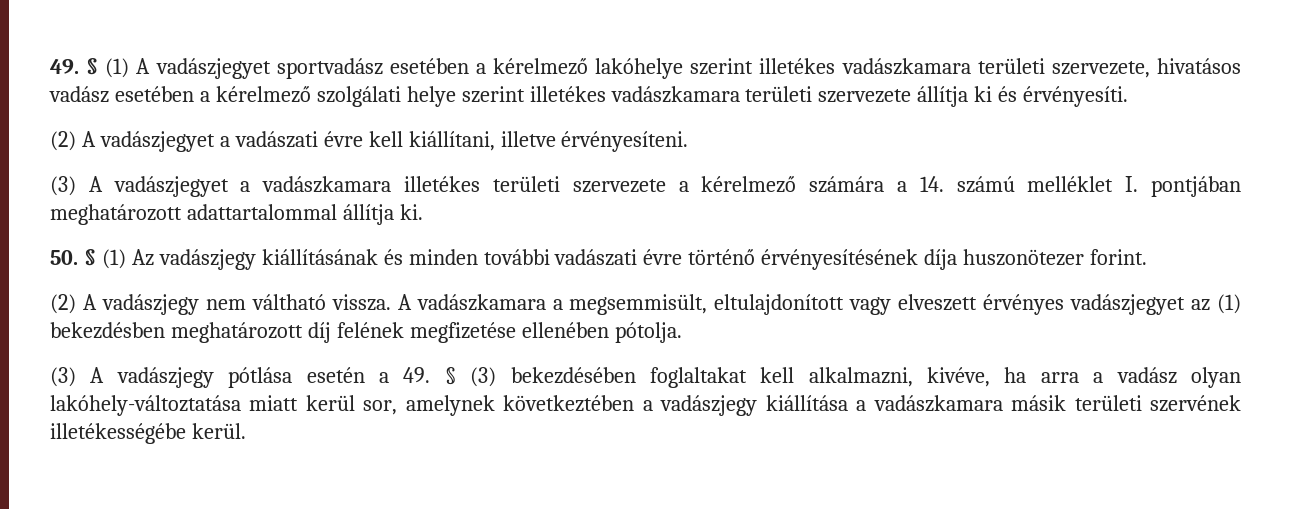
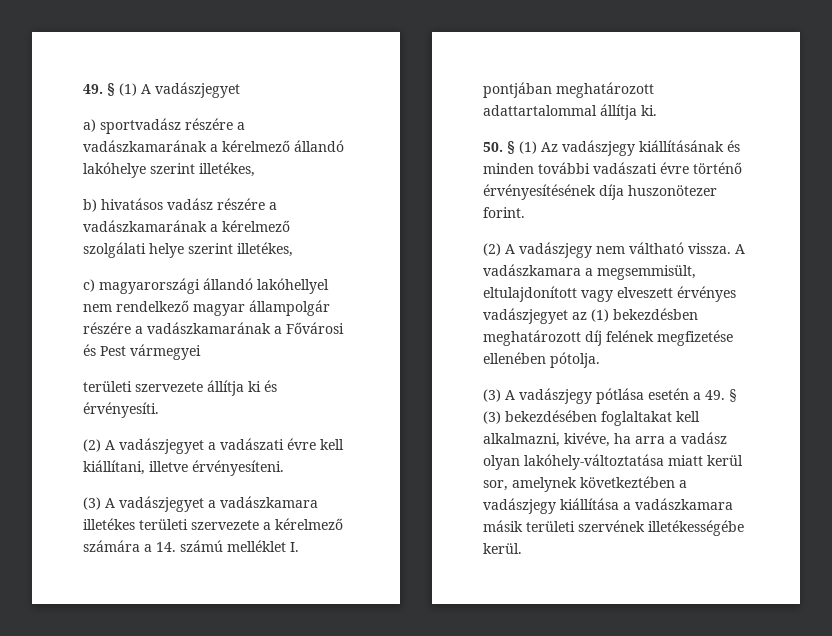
- 49. § (1) A vadászjegyet sportvadász esetében a kérelmező lakóhelye szerint illetékes vadászkamara területi szervezete, hivatásos vadász esetében a kérelmező szolgálati helye szerint illetékes vadászkamara területi szervezete állítja ki és érvényesíti.
+ 49. § (1) A vadászjegyet
+ a) sportvadász részére a vadászkamarának a kérelmező állandó lakóhelye szerint illetékes,
+ b) hivatásos vadász részére a vadászkamarának a kérelmező szolgálati helye szerint illetékes,
+ c) magyarországi állandó lakóhellyel nem rendelkező magyar állampolgár részére a vadászkamarának a Fővárosi és Pest vármegyei
+ területi szervezete állítja ki és érvényesíti.

